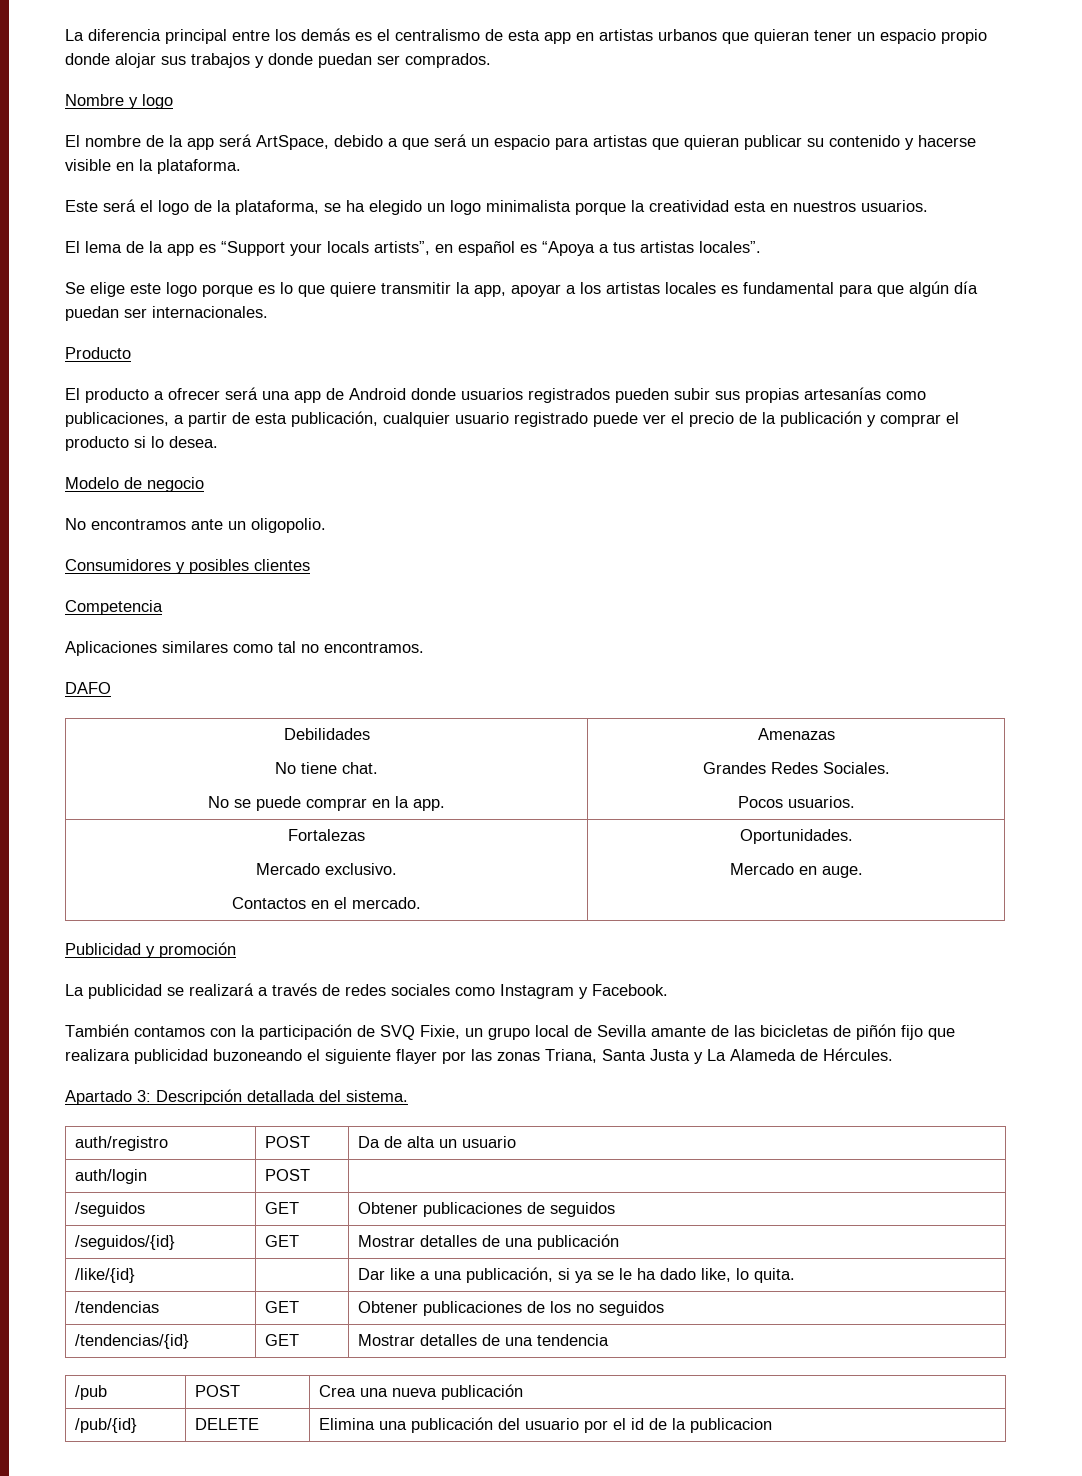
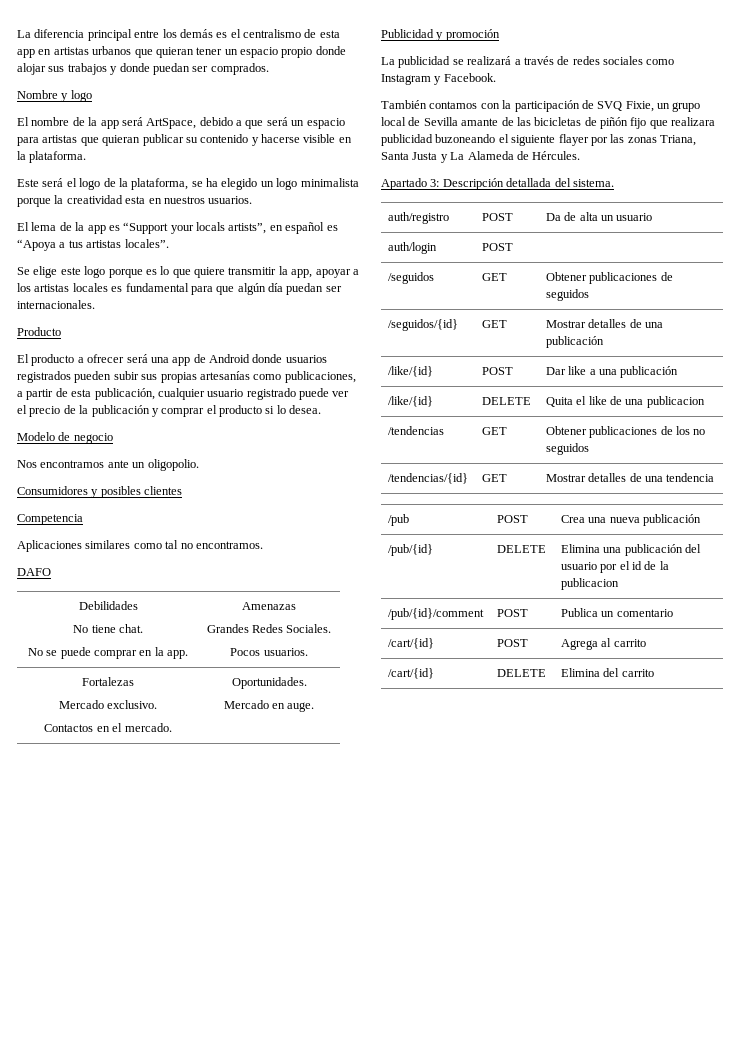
- No encontramos ante un oligopolio.
+ Nos encontramos ante un oligopolio.
- /like/{id} | | Dar like a una publicación, si ya se le ha dado like, lo quita.
+ /like/{id} | POST | Dar like a una publicación
+ /like/{id} | DELETE | Quita el like de una publicacion
+ /pub/{id}/comment | POST | Publica un comentario
+ /cart/{id} | POST | Agrega al carrito
+ /cart/{id} | DELETE | Elimina del carrito

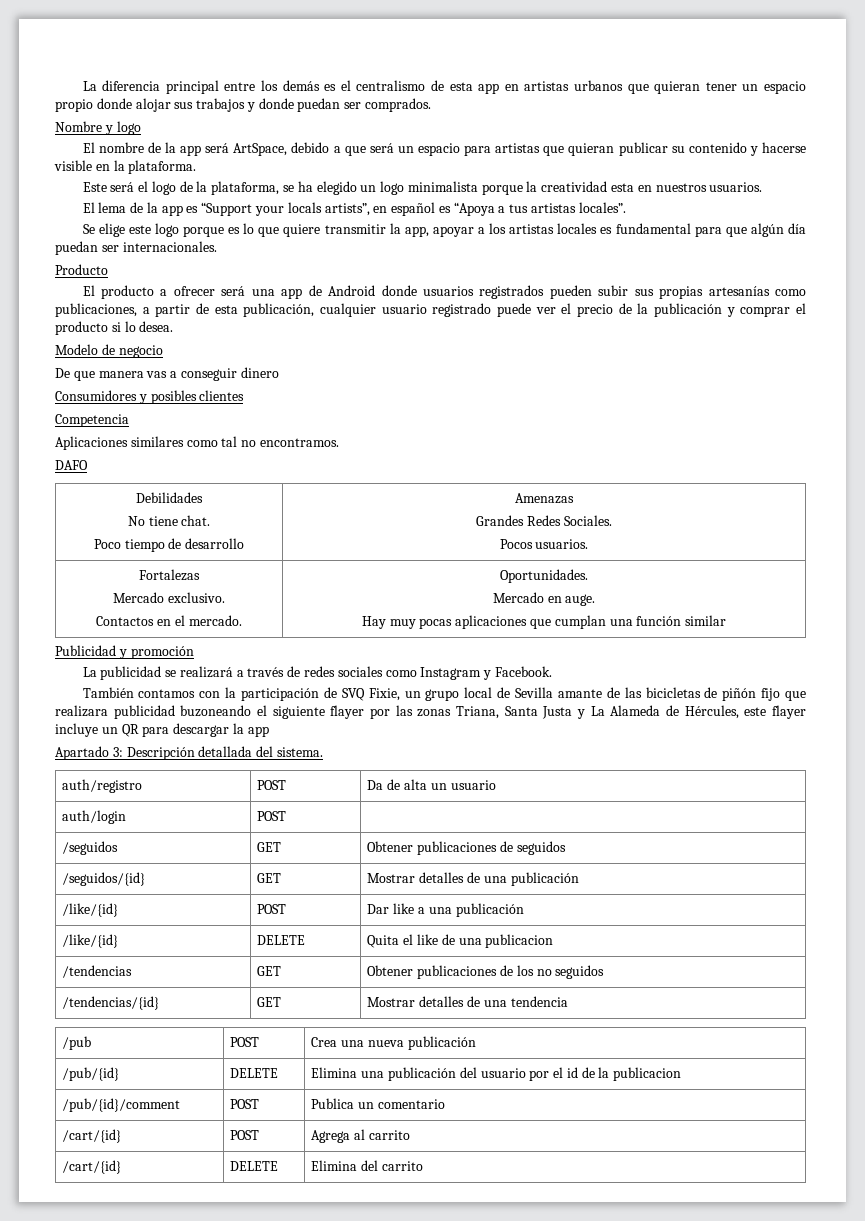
- Nos encontramos ante un oligopolio.
+ De que manera vas a conseguir dinero
  Debilidades
  No tiene chat.
- No se puede comprar en la app. | Amenazas
+ Poco tiempo de desarrollo | Amenazas
  Fortalezas
  Mercado exclusivo.
  Contactos en el mercado. | Oportunidades.
  Mercado en auge.
+ Hay muy pocas aplicaciones que cumplan una función similar
- También contamos con la participación de SVQ Fixie, un grupo local de Sevilla amante de las bicicletas de piñón fijo que realizara publicidad buzoneando el siguiente flayer por las zonas Triana, Santa Justa y La Alameda de Hércules.
+ También contamos con la participación de SVQ Fixie, un grupo local de Sevilla amante de las bicicletas de piñón fijo que realizara publicidad buzoneando el siguiente flayer por las zonas Triana, Santa Justa y La Alameda de Hércules, este flayer incluye un QR para descargar la app

